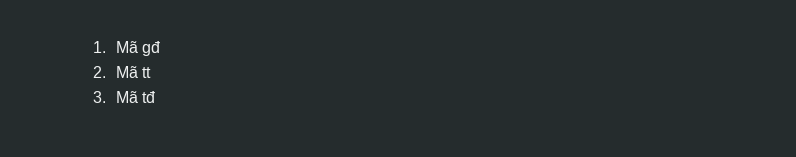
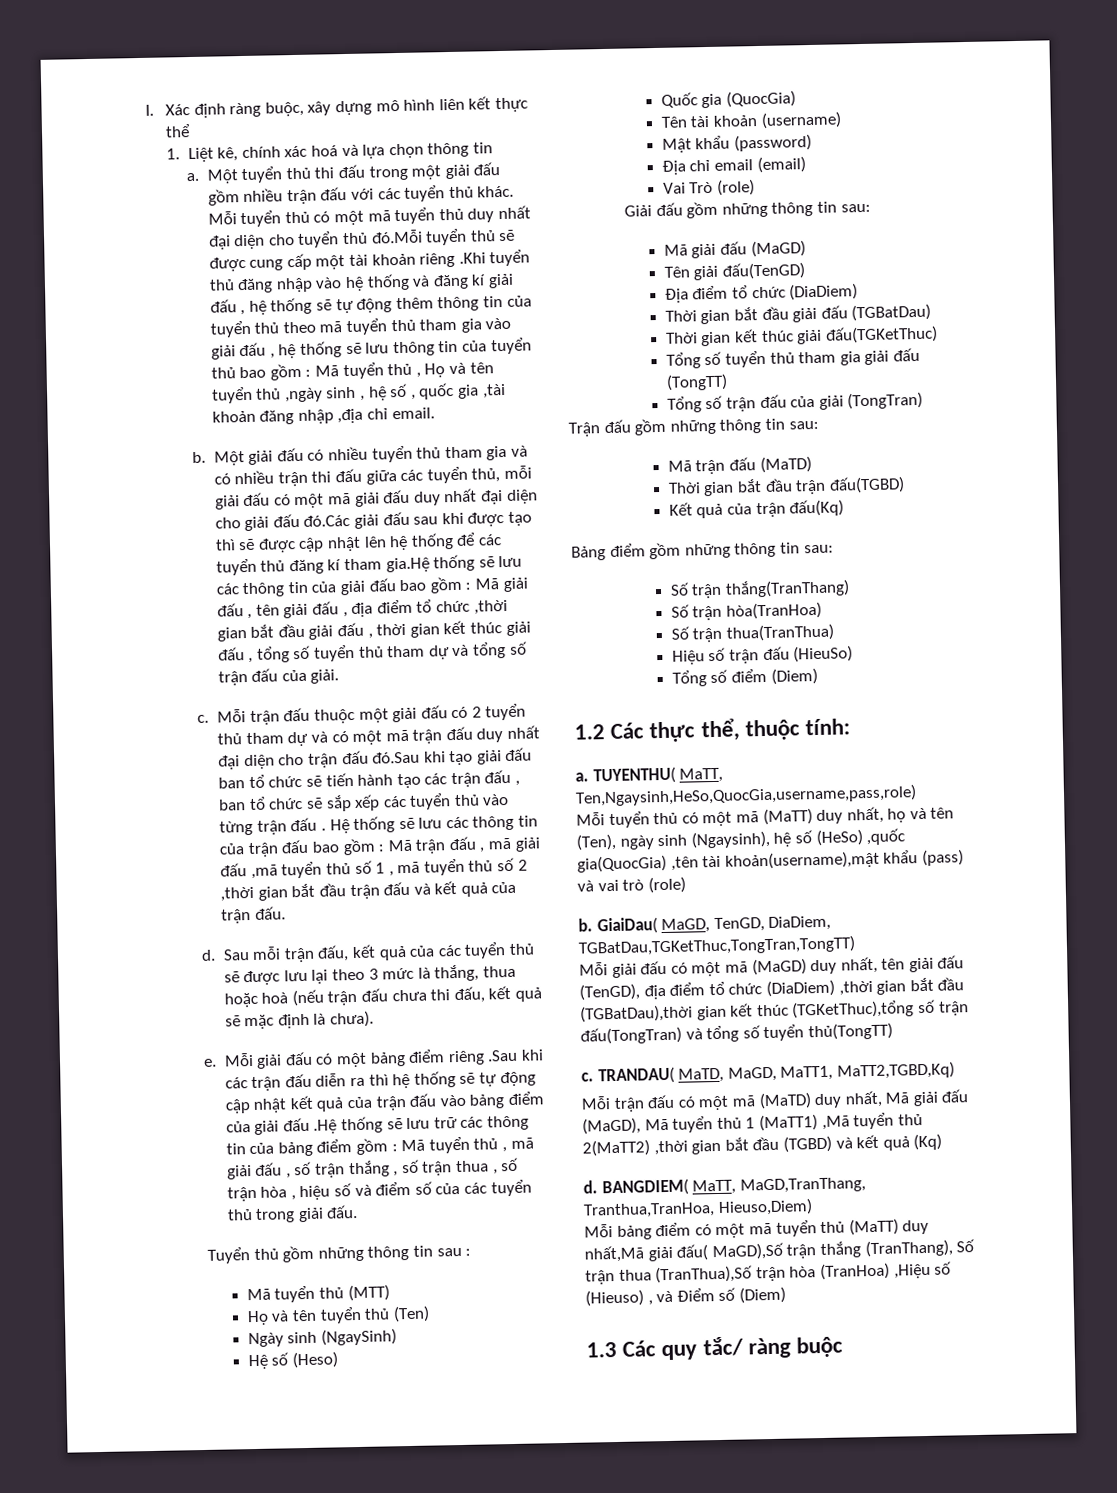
- 1. Mã gđ
- 2. Mã tt
- 3. Mã tđ
+ I. Xác định ràng buộc, xây dựng mô hình liên kết thực thể
+ 1. Liệt kê, chính xác hoá và lựa chọn thông tin
+ a. Một tuyển thủ thi đấu trong một giải đấu gồm nhiều trận đấu với các tuyển thủ khác. Mỗi tuyển thủ có một mã tuyển thủ duy nhất đại diện cho tuyển thủ đó.Mỗi tuyển thủ sẽ được cung cấp một tài khoản riêng .Khi tuyển thủ đăng nhập vào hệ thống và đăng kí giải đấu , hệ thống sẽ tự động thêm thông tin của tuyển thủ theo mã tuyển thủ tham gia vào giải đấu , hệ thống sẽ lưu thông tin của tuyển thủ bao gồm : Mã tuyển thủ , Họ và tên tuyển thủ ,ngày sinh , hệ số , quốc gia ,tài khoản đăng nhập ,địa chỉ email.
+ b. Một giải đấu có nhiều tuyển thủ tham gia và có nhiều trận thi đấu giữa các tuyển thủ, mỗi giải đấu có một mã giải đấu duy nhất đại diện cho giải đấu đó.Các giải đấu sau khi được tạo thì sẽ được cập nhật lên hệ thống để các tuyển thủ đăng kí tham gia.Hệ thống sẽ lưu các thông tin của giải đấu bao gồm : Mã giải đấu , tên giải đấu , địa điểm tổ chức ,thời gian bắt đầu giải đấu , thời gian kết thúc giải đấu , tổng số tuyển thủ tham dự và tổng số trận đấu của giải.
+ c. Mỗi trận đấu thuộc một giải đấu có 2 tuyển thủ tham dự và có một mã trận đấu duy nhất đại diện cho trận đấu đó.Sau khi tạo giải đấu ban tổ chức sẽ tiến hành tạo các trận đấu , ban tổ chức sẽ sắp xếp các tuyển thủ vào từng trận đấu . Hệ thống sẽ lưu các thông tin của trận đấu bao gồm : Mã trận đấu , mã giải đấu ,mã tuyển thủ số 1 , mã tuyển thủ số 2 ,thời gian bắt đầu trận đấu và kết quả của trận đấu.
+ d. Sau mỗi trận đấu, kết quả của các tuyển thủ sẽ được lưu lại theo 3 mức là thắng, thua hoặc hoà (nếu trận đấu chưa thi đấu, kết quả sẽ mặc định là chưa).
+ e. Mỗi giải đấu có một bảng điểm riêng .Sau khi các trận đấu diễn ra thì hệ thống sẽ tự động cập nhật kết quả của trận đấu vào bảng điểm của giải đấu .Hệ thống sẽ lưu trữ các thông tin của bảng điểm gồm : Mã tuyển thủ , mã giải đấu , số trận thắng , số trận thua , số trận hòa , hiệu số và điểm số của các tuyển thủ trong giải đấu.
+ Tuyển thủ gồm những thông tin sau :
+ Mã tuyển thủ (MTT)
+ Họ và tên tuyển thủ (Ten)
+ Ngày sinh (NgaySinh)
+ Hệ số (Heso)
+ Quốc gia (QuocGia)
+ Tên tài khoản (username)
+ Mật khẩu (password)
+ Địa chỉ email (email)
+ Vai Trò (role)
+ Giải đấu gồm những thông tin sau:
+ Mã giải đấu (MaGD)
+ Tên giải đấu(TenGD)
+ Địa điểm tổ chức (DiaDiem)
+ Thời gian bắt đầu giải đấu (TGBatDau)
+ Thời gian kết thúc giải đấu(TGKetThuc)
+ Tổng số tuyển thủ tham gia giải đấu (TongTT)
+ Tổng số trận đấu của giải (TongTran)
+ Trận đấu gồm những thông tin sau:
+ Mã trận đấu (MaTD)
+ Thời gian bắt đầu trận đấu(TGBD)
+ Kết quả của trận đấu(Kq)
+ Bảng điểm gồm những thông tin sau:
+ Số trận thắng(TranThang)
+ Số trận hòa(TranHoa)
+ Số trận thua(TranThua)
+ Hiệu số trận đấu (HieuSo)
+ Tổng số điểm (Diem)
+ 1.2 Các thực thể, thuộc tính:
+ a. TUYENTHU( MaTT, Ten,Ngaysinh,HeSo,QuocGia,username,pass,role)
+ Mỗi tuyển thủ có một mã (MaTT) duy nhất, họ và tên (Ten), ngày sinh (Ngaysinh), hệ số (HeSo) ,quốc gia(QuocGia) ,tên tài khoản(username),mật khẩu (pass) và vai trò (role)
+ b. GiaiDau( MaGD, TenGD, DiaDiem, TGBatDau,TGKetThuc,TongTran,TongTT)
+ Mỗi giải đấu có một mã (MaGD) duy nhất, tên giải đấu (TenGD), địa điểm tổ chức (DiaDiem) ,thời gian bắt đầu (TGBatDau),thời gian kết thúc (TGKetThuc),tổng số trận đấu(TongTran) và tổng số tuyển thủ(TongTT)
+ c. TRANDAU( MaTD, MaGD, MaTT1, MaTT2,TGBD,Kq)
+ Mỗi trận đấu có một mã (MaTD) duy nhất, Mã giải đấu (MaGD), Mã tuyển thủ 1 (MaTT1) ,Mã tuyển thủ 2(MaTT2) ,thời gian bắt đầu (TGBD) và kết quả (Kq)
+ d. BANGDIEM( MaTT, MaGD,TranThang, Tranthua,TranHoa, Hieuso,Diem)
+ Mỗi bảng điểm có một mã tuyển thủ (MaTT) duy nhất,Mã giải đấu( MaGD),Số trận thắng (TranThang), Số trận thua (TranThua),Số trận hòa (TranHoa) ,Hiệu số (Hieuso) , và Điểm số (Diem)
+ 1.3 Các quy tắc/ ràng buộc

